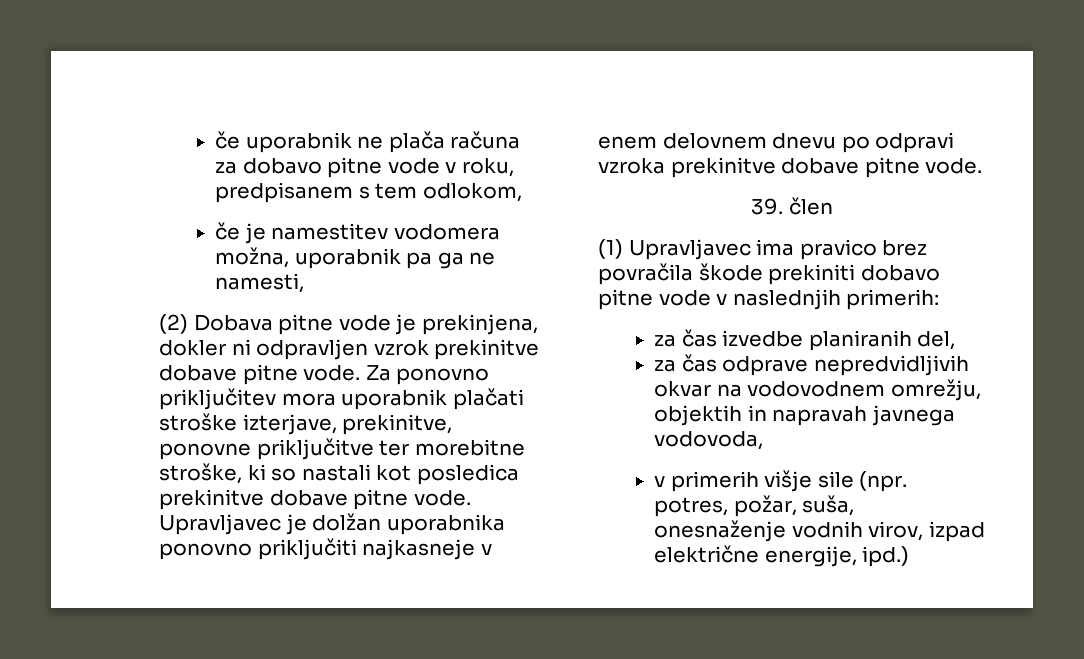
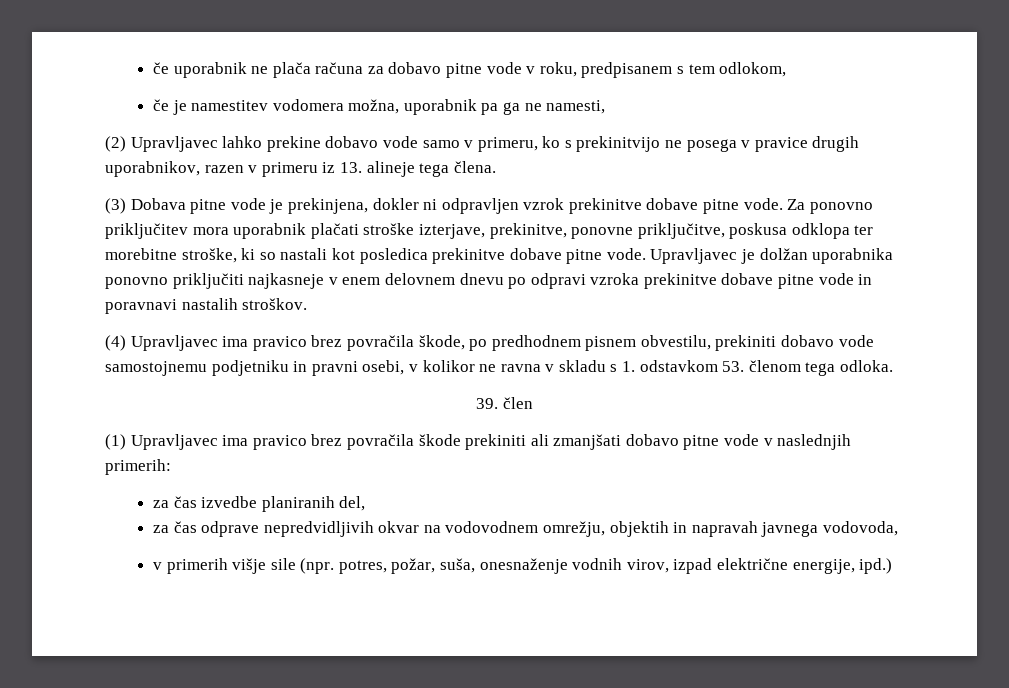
- (2) Dobava pitne vode je prekinjena, dokler ni odpravljen vzrok prekinitve dobave pitne vode.
+ (2) Upravljavec lahko prekine dobavo vode samo v primeru, ko s prekinitvijo ne posega v pravice drugih uporabnikov, razen v primeru iz 13. alineje tega člena.
+ (3) Dobava pitne vode je prekinjena, dokler ni odpravljen vzrok prekinitve dobave pitne vode.
- Za ponovno priključitev mora uporabnik plačati stroške izterjave, prekinitve, ponovne priključitve ter morebitne stroške, ki so nastali kot posledica prekinitve dobave pitne vode.
+ Za ponovno priključitev mora uporabnik plačati stroške izterjave, prekinitve, ponovne priključitve, poskusa odklopa ter morebitne stroške, ki so nastali kot posledica prekinitve dobave pitne vode.
- Upravljavec je dolžan uporabnika ponovno priključiti najkasneje v enem delovnem dnevu po odpravi vzroka prekinitve dobave pitne vode.
+ Upravljavec je dolžan uporabnika ponovno priključiti najkasneje v enem delovnem dnevu po odpravi vzroka prekinitve dobave pitne vode in poravnavi nastalih stroškov.
+ (4) Upravljavec ima pravico brez povračila škode, po predhodnem pisnem obvestilu, prekiniti dobavo vode samostojnemu podjetniku in pravni osebi, v kolikor ne ravna v skladu s 1. odstavkom 53. členom tega odloka.
- (1) Upravljavec ima pravico brez povračila škode prekiniti dobavo pitne vode v naslednjih primerih:
+ (1) Upravljavec ima pravico brez povračila škode prekiniti ali zmanjšati dobavo pitne vode v naslednjih primerih:

